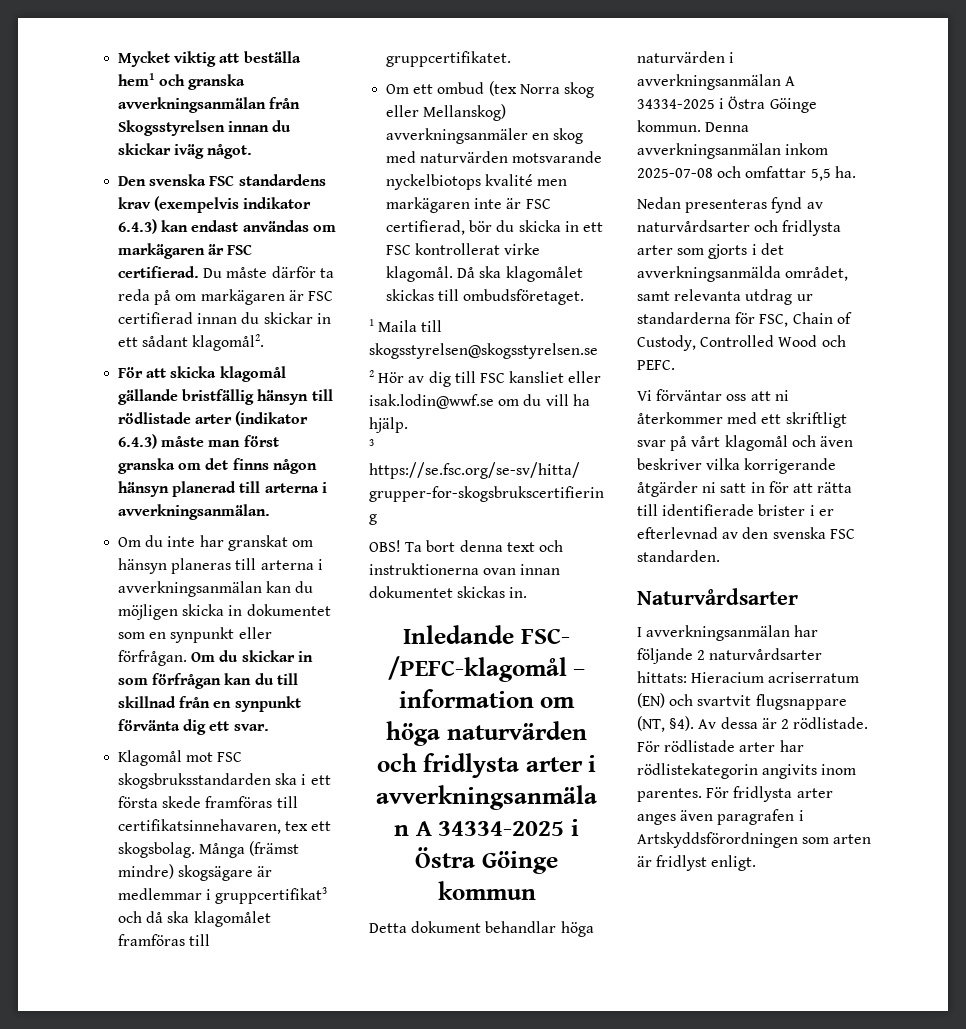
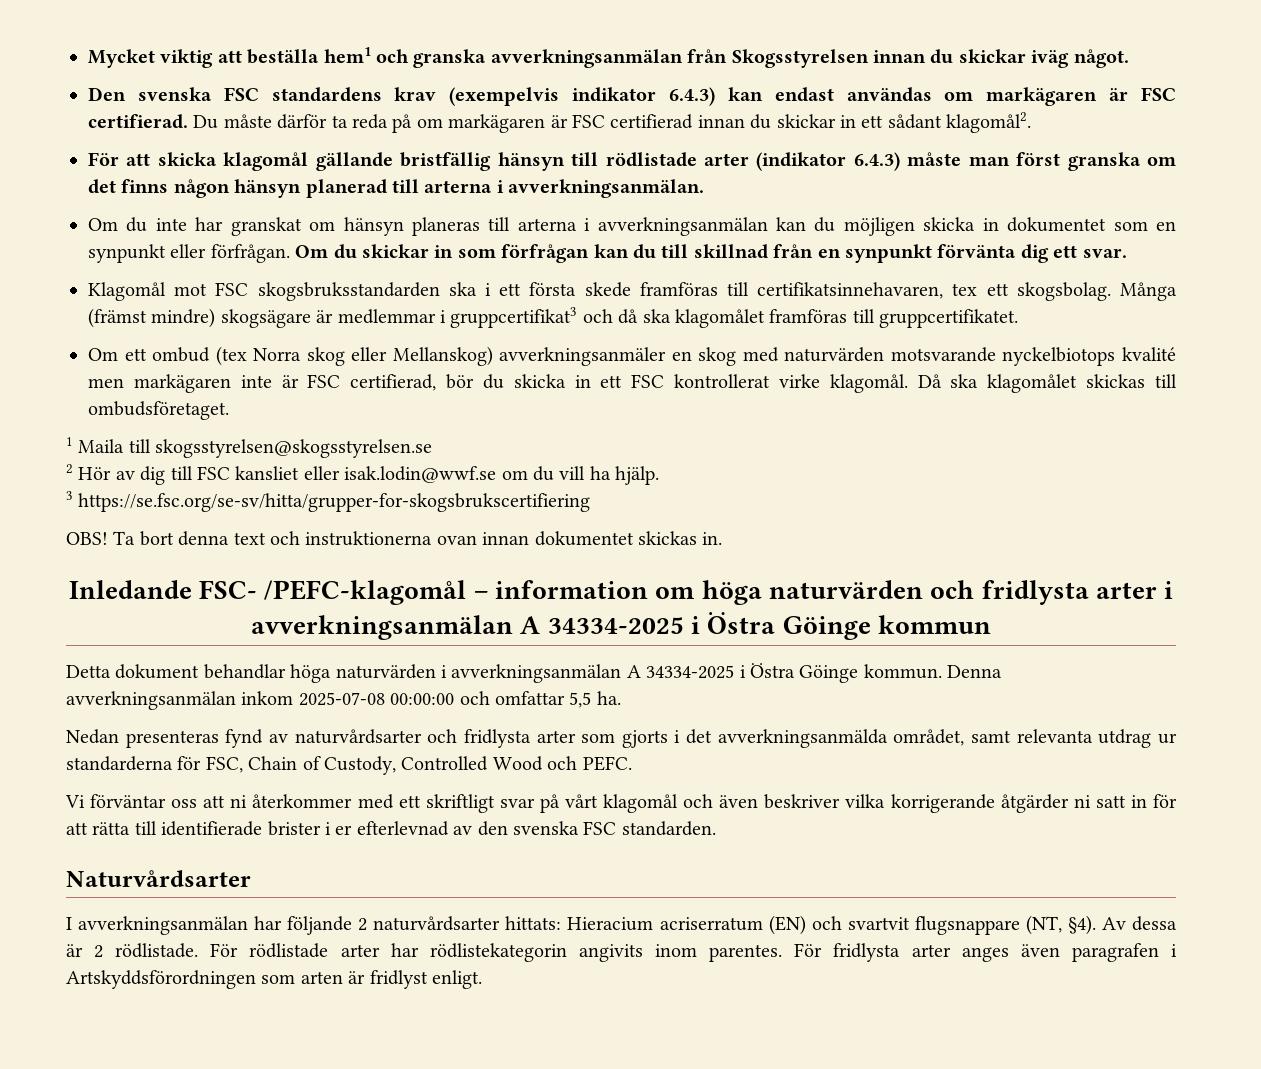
- Denna avverkningsanmälan inkom 2025-07-08 och omfattar 5,5 ha.
+ Denna avverkningsanmälan inkom 2025-07-08 00:00:00 och omfattar 5,5 ha.

